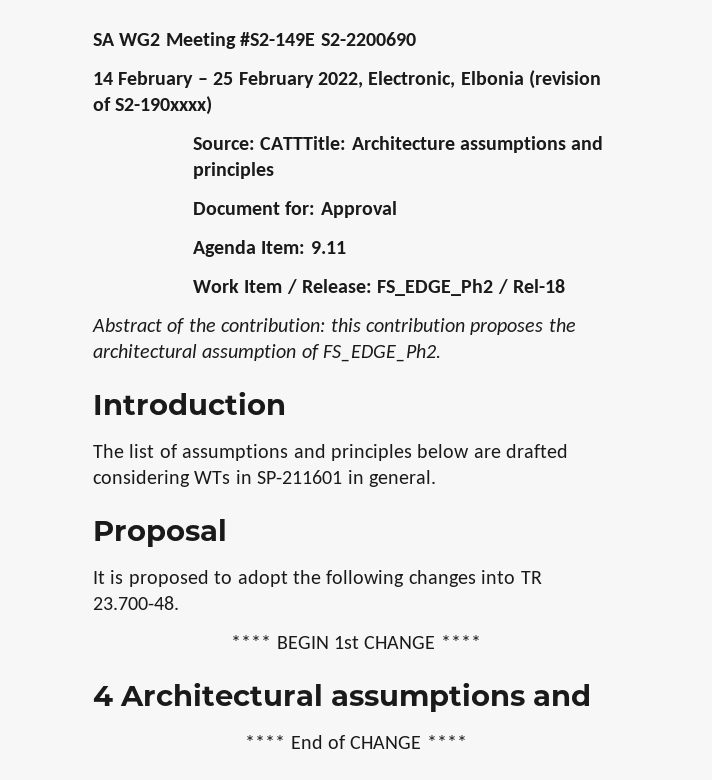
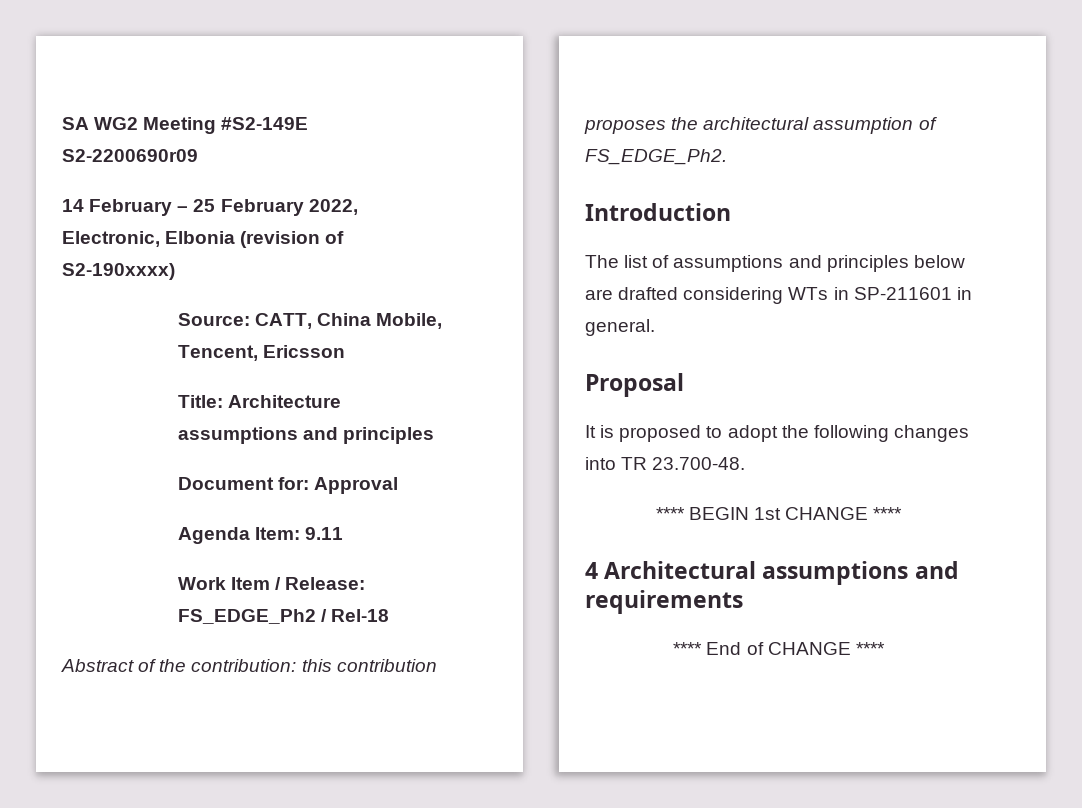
- SA WG2 Meeting #S2-149E S2-2200690
+ SA WG2 Meeting #S2-149E S2-2200690r09
- Source: CATTTitle: Architecture assumptions and principles
+ Source: CATT, China Mobile, Tencent, Ericsson
+ Title: Architecture assumptions and principles
- 4 Architectural assumptions and
+ 4 Architectural assumptions and requirements

